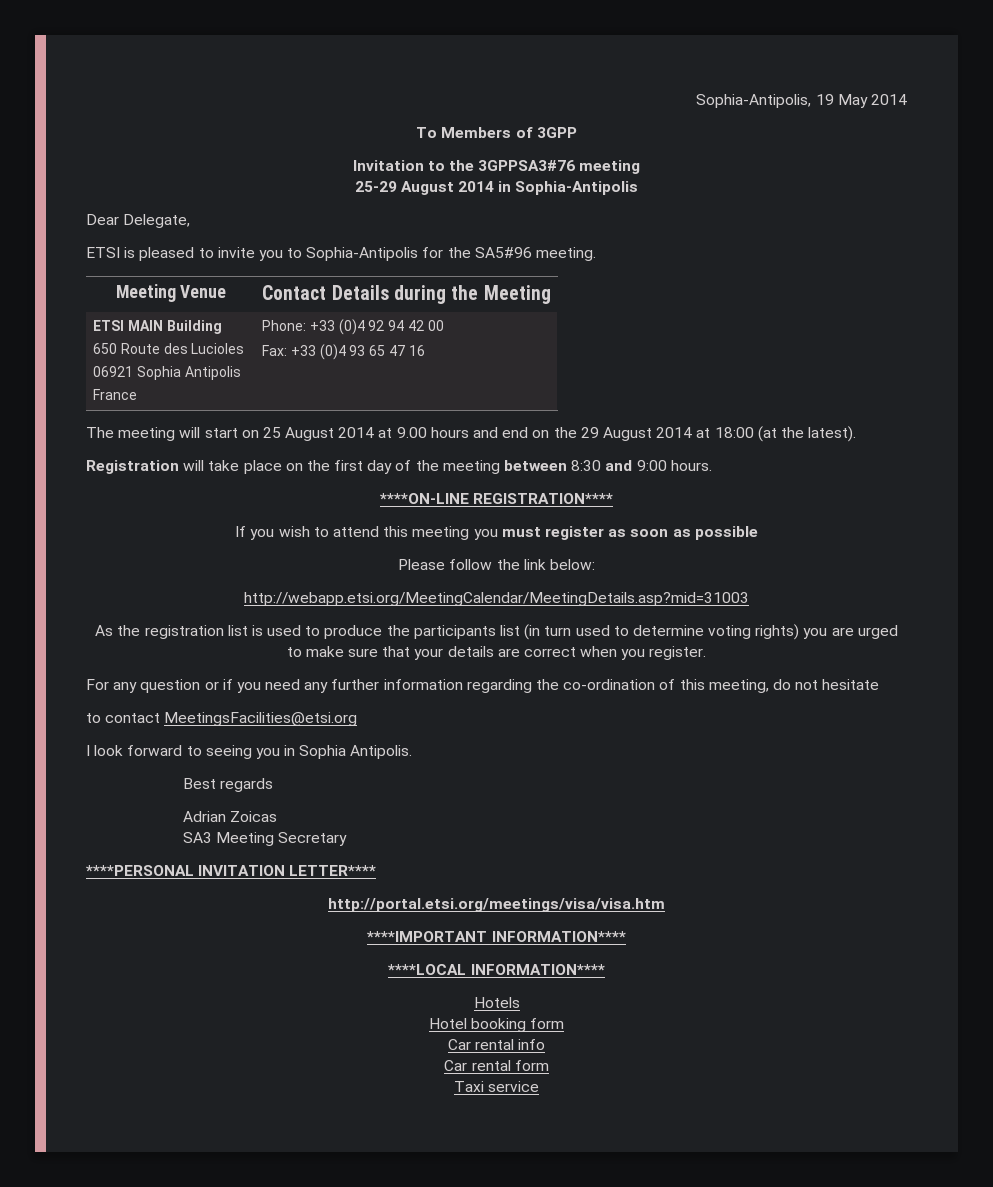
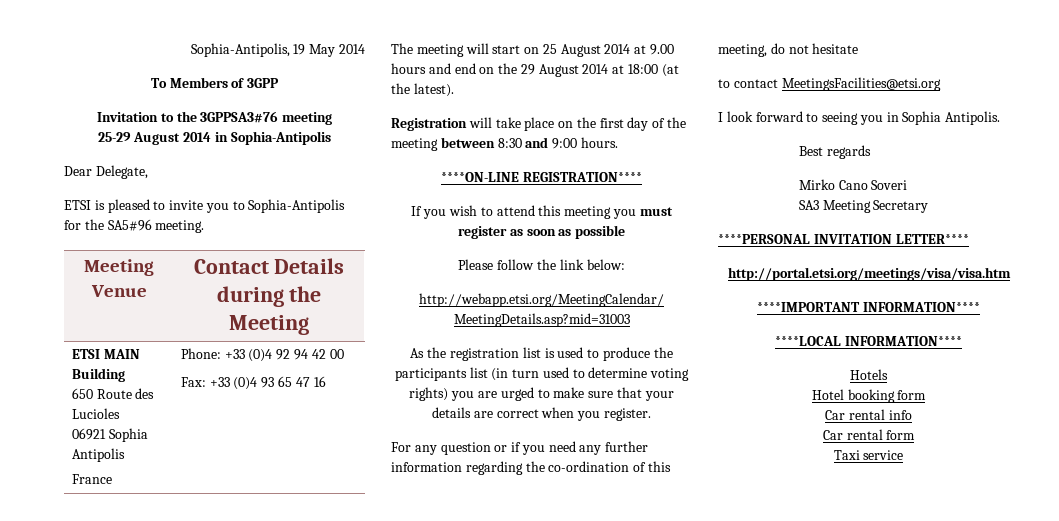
- Adrian Zoicas
+ Mirko Cano Soveri

